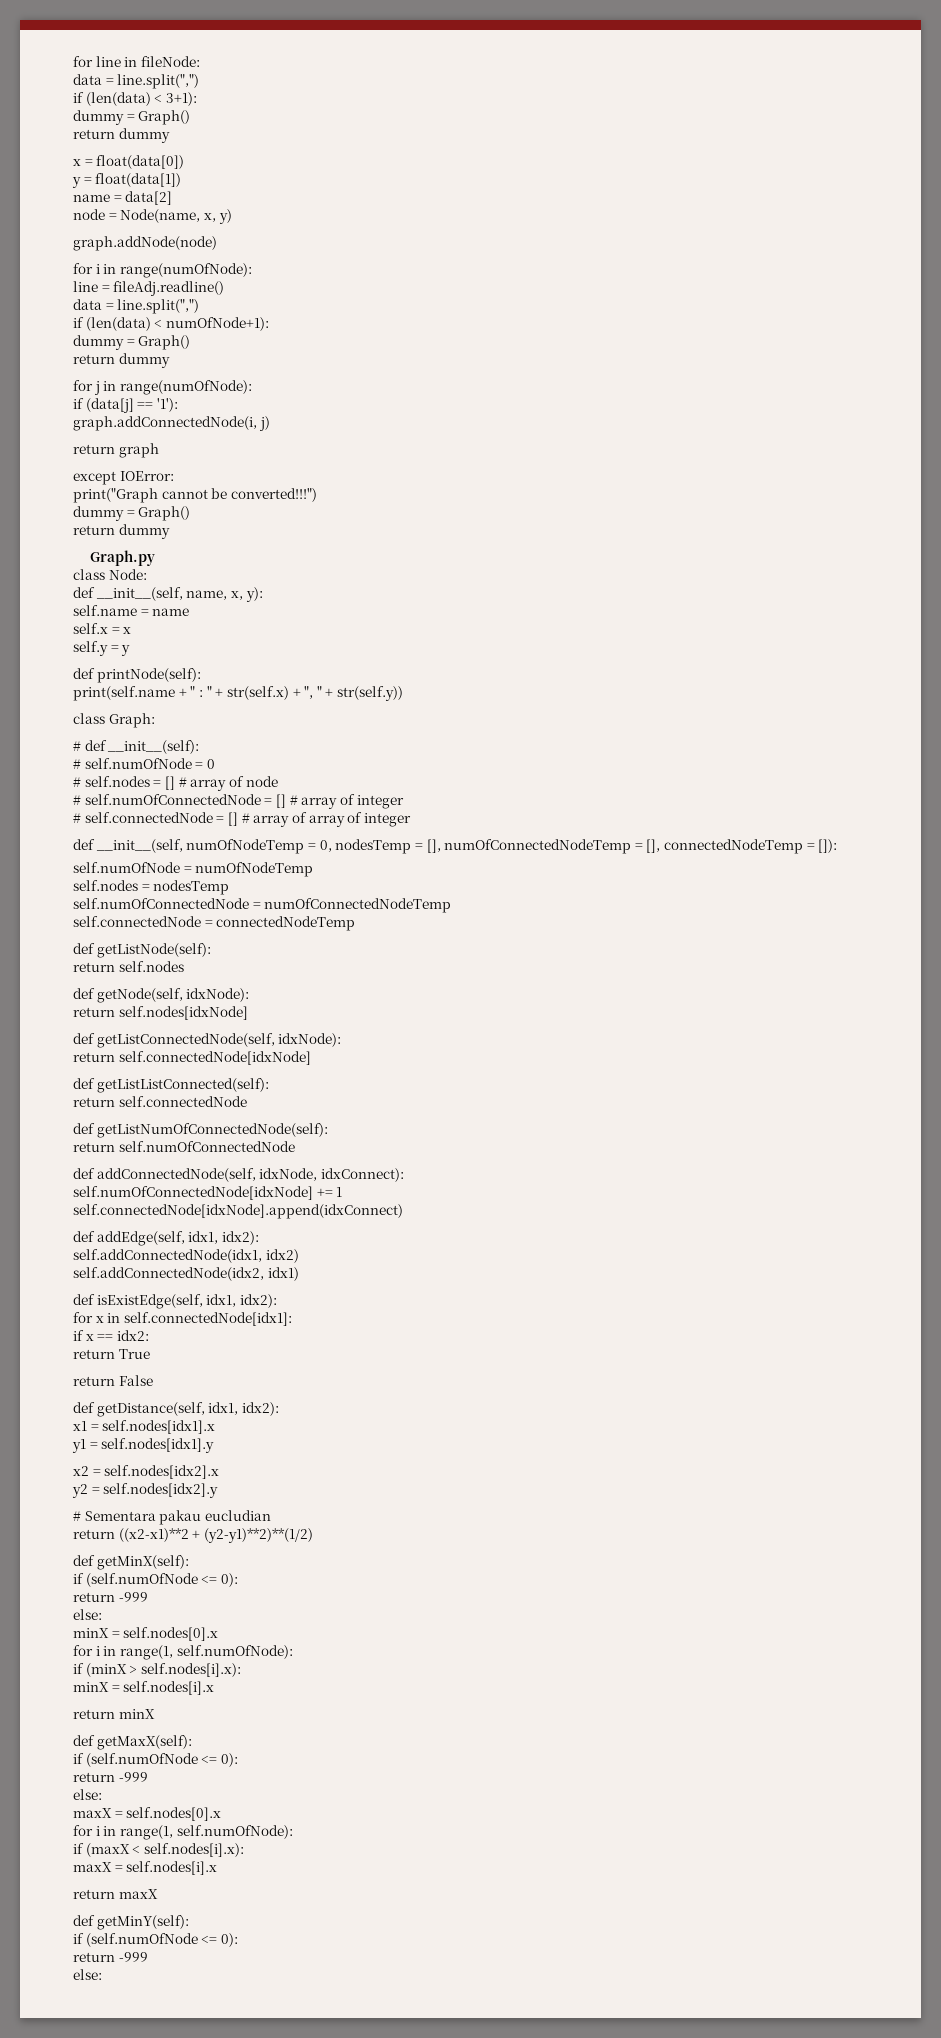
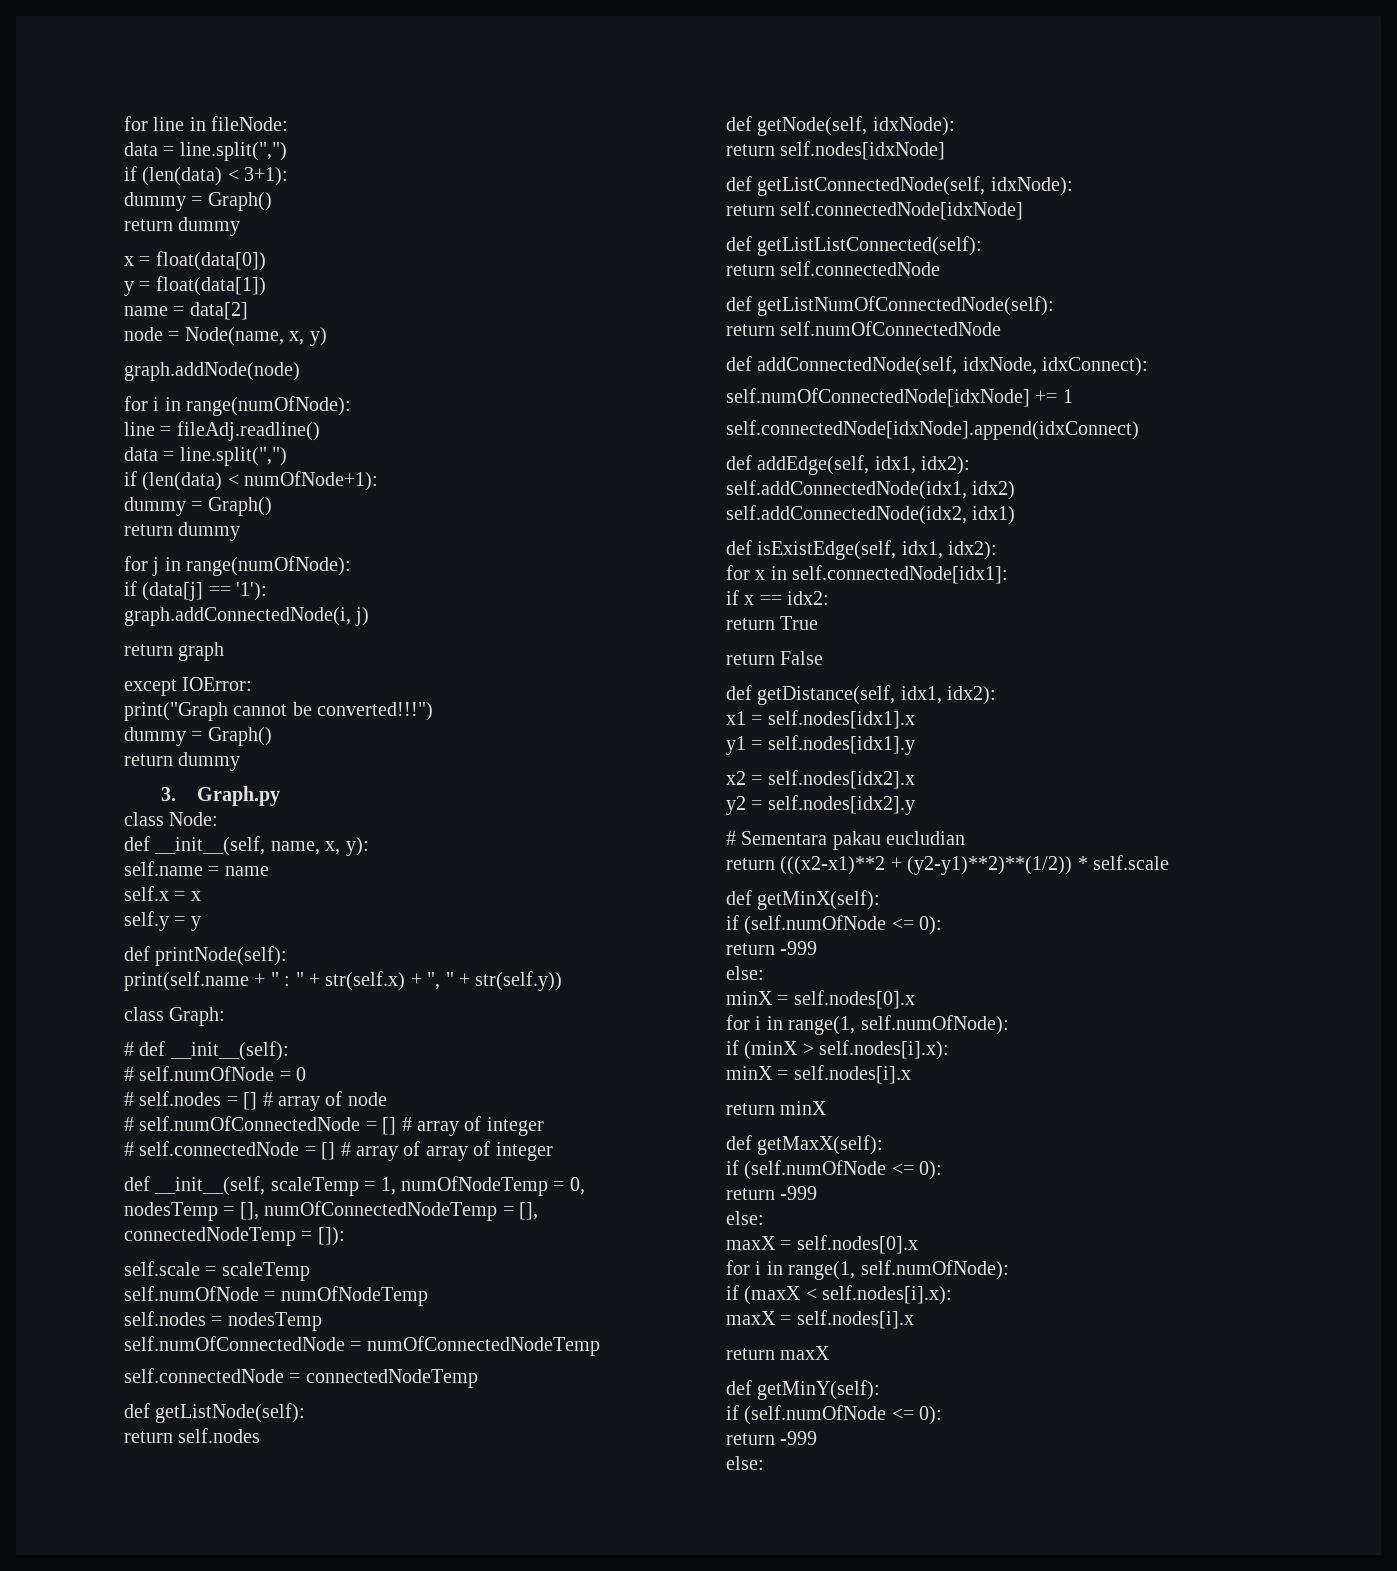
- Graph.py
+ 3. Graph.py
- def __init__(self, numOfNodeTemp = 0, nodesTemp = [], numOfConnectedNodeTemp = [], connectedNodeTemp = []):
+ def __init__(self, scaleTemp = 1, numOfNodeTemp = 0, nodesTemp = [], numOfConnectedNodeTemp = [], connectedNodeTemp = []):
+ self.scale = scaleTemp
- return ((x2-x1)**2 + (y2-y1)**2)**(1/2)
+ return (((x2-x1)**2 + (y2-y1)**2)**(1/2)) * self.scale

